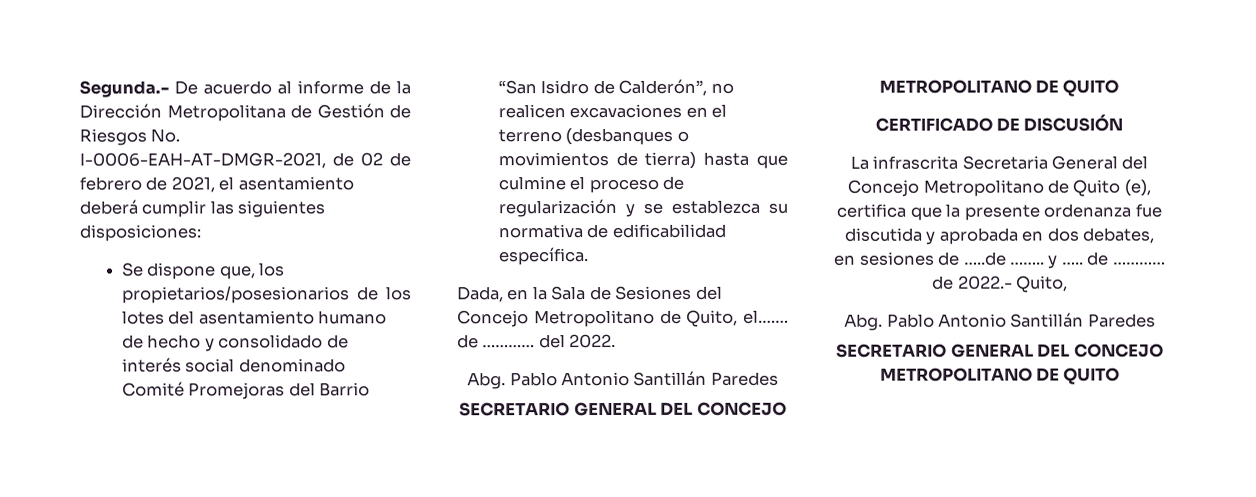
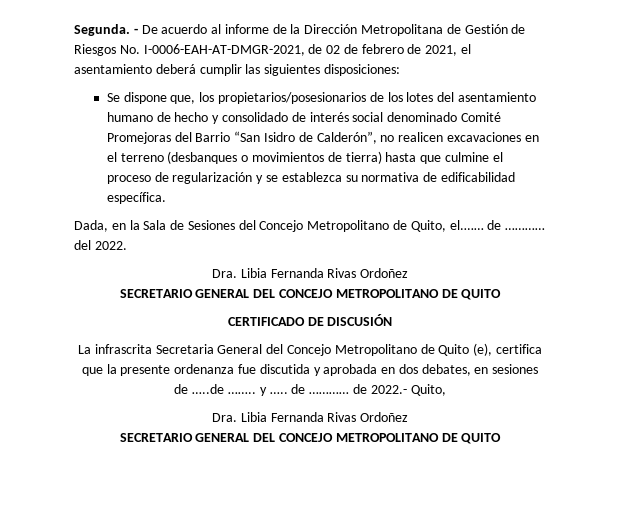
- Segunda.- De acuerdo al informe de la Dirección Metropolitana de Gestión de Riesgos No. I-0006-EAH-AT-DMGR-2021, de 02 de febrero de 2021, el asentamiento deberá cumplir las siguientes disposiciones:
+ Segunda. - De acuerdo al informe de la Dirección Metropolitana de Gestión de Riesgos No. I-0006-EAH-AT-DMGR-2021, de 02 de febrero de 2021, el asentamiento deberá cumplir las siguientes disposiciones:
  Dada, en la Sala de Sesiones del Concejo Metropolitano de Quito, el.…… de ………… del 2022.
- Abg. Pablo Antonio Santillán Paredes
+ Dra. Libia Fernanda Rivas Ordoñez
  La infrascrita Secretaria General del Concejo Metropolitano de Quito (e), certifica que la presente ordenanza fue discutida y aprobada en dos debates, en sesiones de …..de …….. y ….. de ………… de 2022.- Quito,
- Abg. Pablo Antonio Santillán Paredes
+ Dra. Libia Fernanda Rivas Ordoñez

